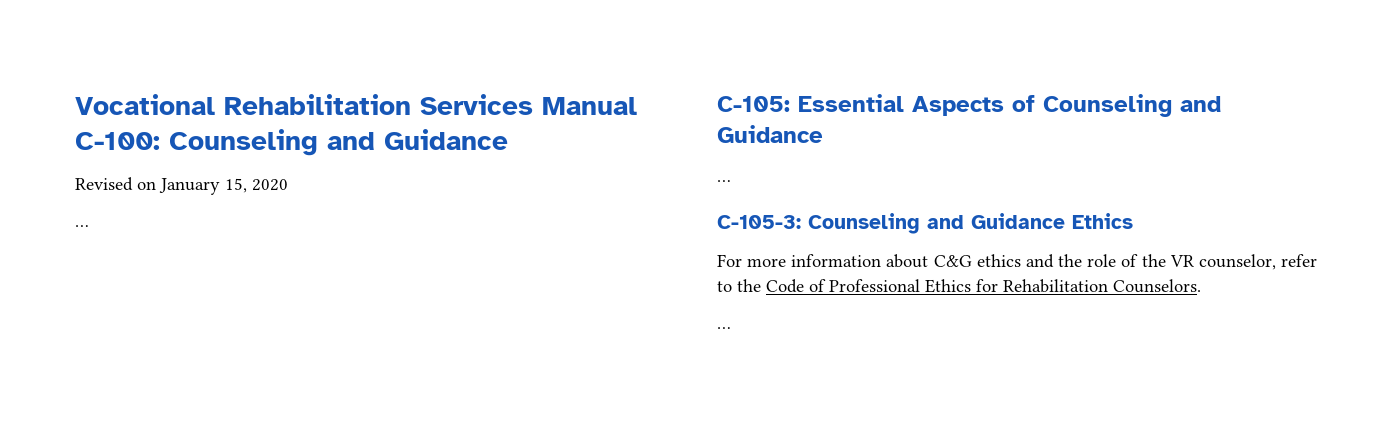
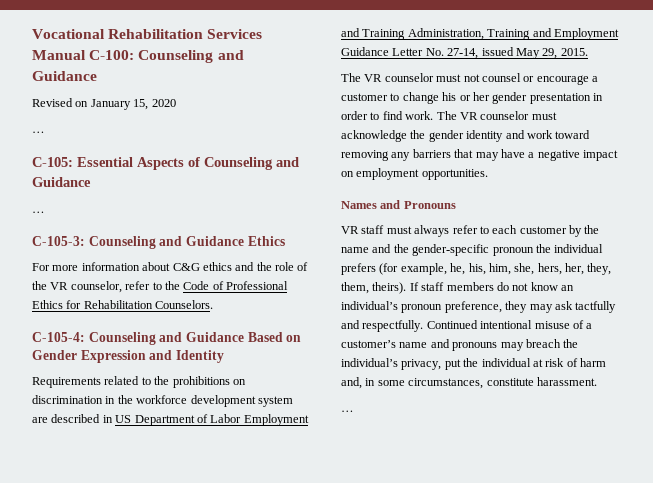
+ C-105-4: Counseling and Guidance Based on Gender Expression and Identity
+ Requirements related to the prohibitions on discrimination in the workforce development system are described in US Department of Labor Employment and Training Administration, Training and Employment Guidance Letter No. 27-14, issued May 29, 2015.
+ The VR counselor must not counsel or encourage a customer to change his or her gender presentation in order to find work. The VR counselor must acknowledge the gender identity and work toward removing any barriers that may have a negative impact on employment opportunities.
+ Names and Pronouns
+ VR staff must always refer to each customer by the name and the gender-specific pronoun the individual prefers (for example, he, his, him, she, hers, her, they, them, theirs). If staff members do not know an individual’s pronoun preference, they may ask tactfully and respectfully. Continued intentional misuse of a customer’s name and pronouns may breach the individual’s privacy, put the individual at risk of harm and, in some circumstances, constitute harassment.

